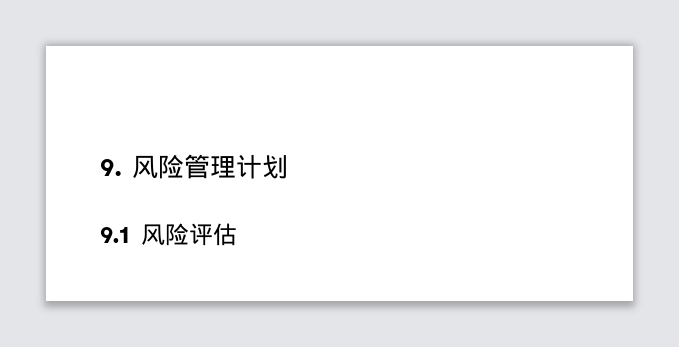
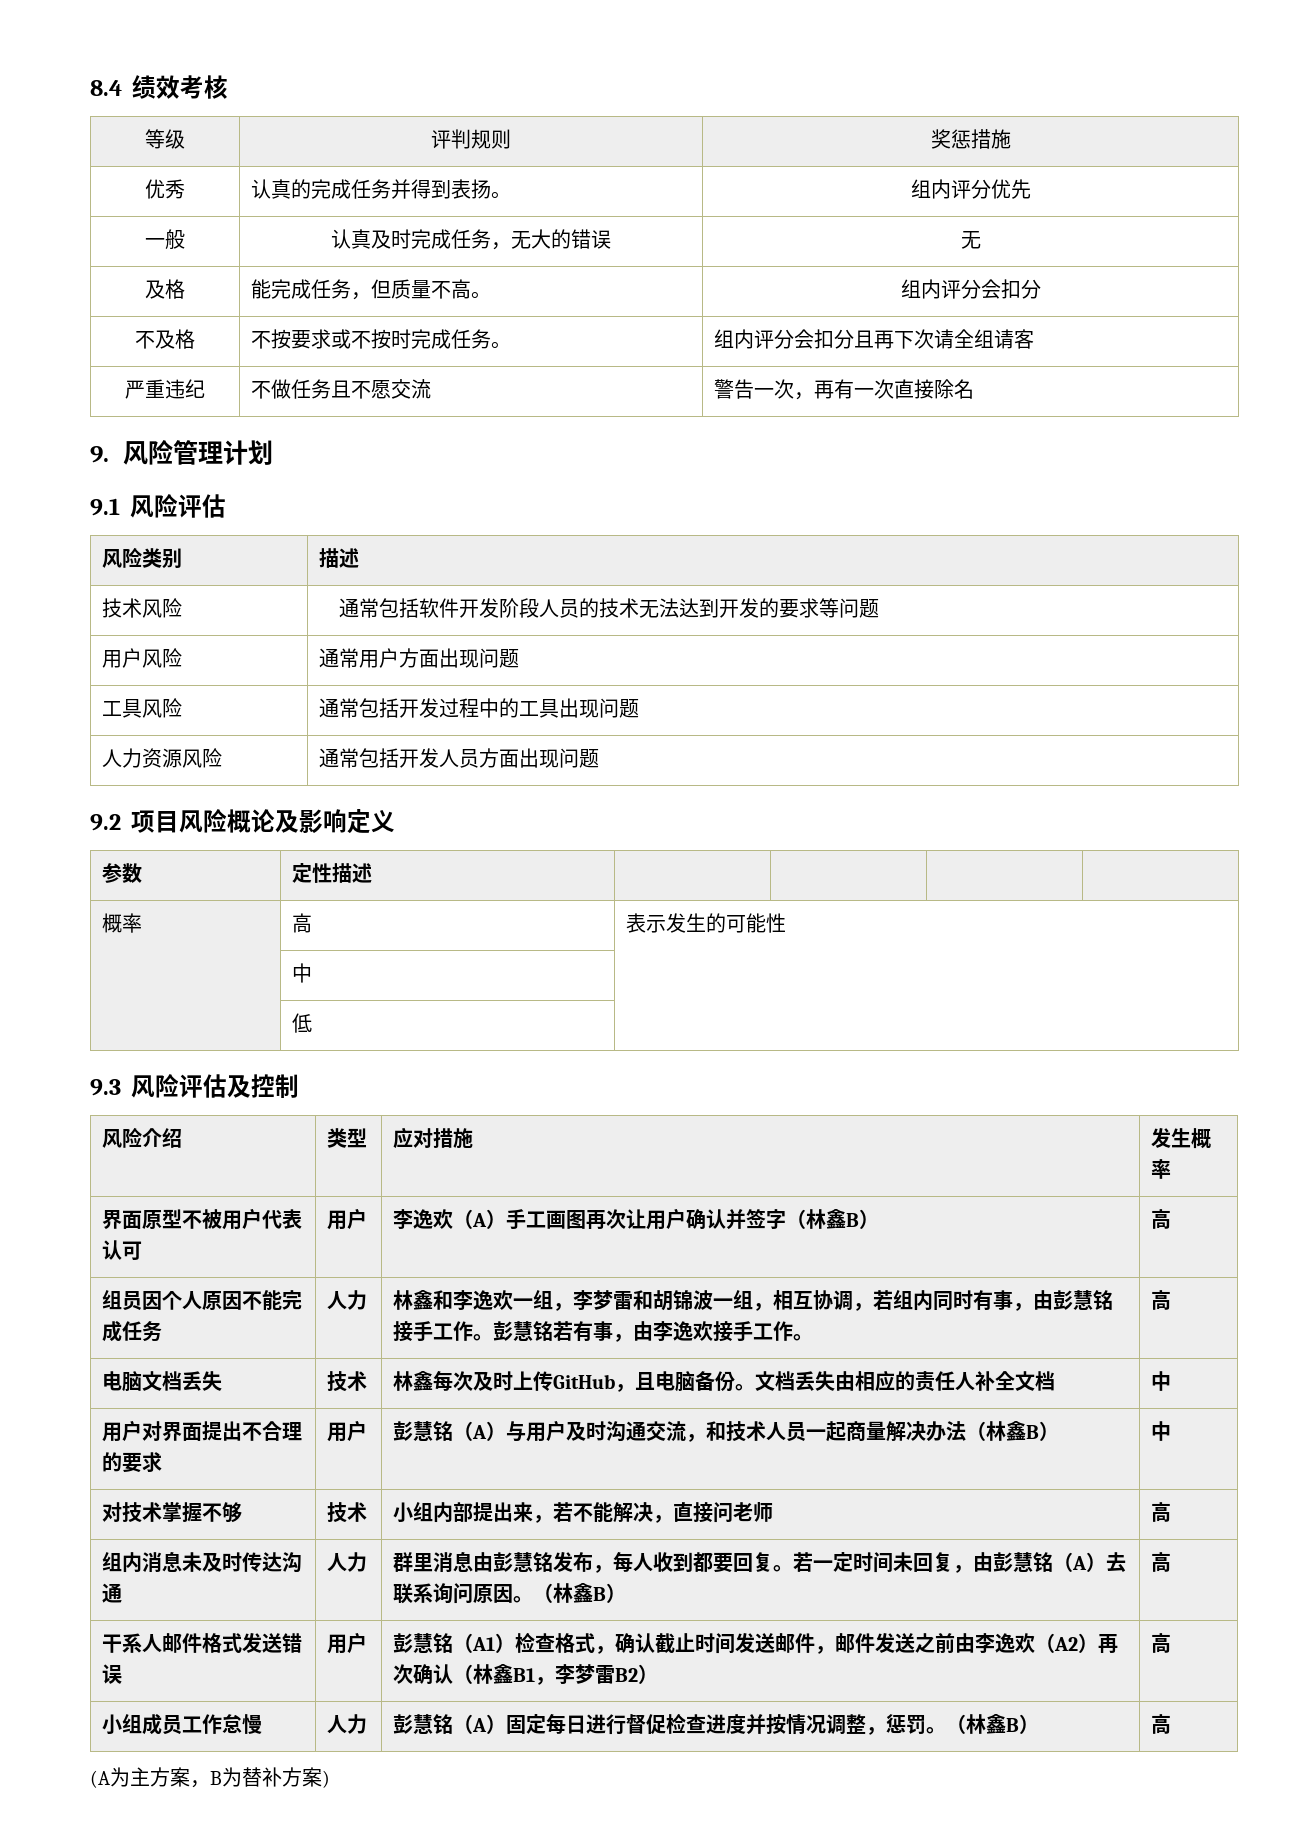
+ 8.4绩效考核
+ 等级 | 评判规则 | 奖惩措施
+ 优秀 | 认真的完成任务并得到表扬。 | 组内评分优先
+ 一般 | 认真及时完成任务，无大的错误 | 无
+ 及格 | 能完成任务，但质量不高。 | 组内评分会扣分
+ 不及格 | 不按要求或不按时完成任务。 | 组内评分会扣分且再下次请全组请客
+ 严重违纪 | 不做任务且不愿交流 | 警告一次，再有一次直接除名
+ 风险类别 | 描述
+ 技术风险 | 通常包括软件开发阶段人员的技术无法达到开发的要求等问题
+ 用户风险 | 通常用户方面出现问题
+ 工具风险 | 通常包括开发过程中的工具出现问题
+ 人力资源风险 | 通常包括开发人员方面出现问题
+ 9.2项目风险概论及影响定义
+ 参数 | 定性描述 | | | |
+ 概率 | 高 | 表示发生的可能性
+ | 中 |
+ | 低 |
+ 9.3风险评估及控制
+ 风险介绍 | 类型 | 应对措施 | 发生概率
+ 界面原型不被用户代表认可 | 用户 | 李逸欢（A）手工画图再次让用户确认并签字（林鑫B） | 高
+ 组员因个人原因不能完成任务 | 人力 | 林鑫和李逸欢一组，李梦雷和胡锦波一组，相互协调，若组内同时有事，由彭慧铭接手工作。彭慧铭若有事，由李逸欢接手工作。 | 高
+ 电脑文档丢失 | 技术 | 林鑫每次及时上传GitHub，且电脑备份。文档丢失由相应的责任人补全文档 | 中
+ 用户对界面提出不合理的要求 | 用户 | 彭慧铭（A）与用户及时沟通交流，和技术人员一起商量解决办法（林鑫B） | 中
+ 对技术掌握不够 | 技术 | 小组内部提出来，若不能解决，直接问老师 | 高
+ 组内消息未及时传达沟通 | 人力 | 群里消息由彭慧铭发布，每人收到都要回复。若一定时间未回复，由彭慧铭（A）去联系询问原因。（林鑫B） | 高
+ 干系人邮件格式发送错误 | 用户 | 彭慧铭（A1）检查格式，确认截止时间发送邮件，邮件发送之前由李逸欢（A2）再次确认（林鑫B1，李梦雷B2） | 高
+ 小组成员工作怠慢 | 人力 | 彭慧铭（A）固定每日进行督促检查进度并按情况调整，惩罚。（林鑫B） | 高
+ (A为主方案，B为替补方案)

